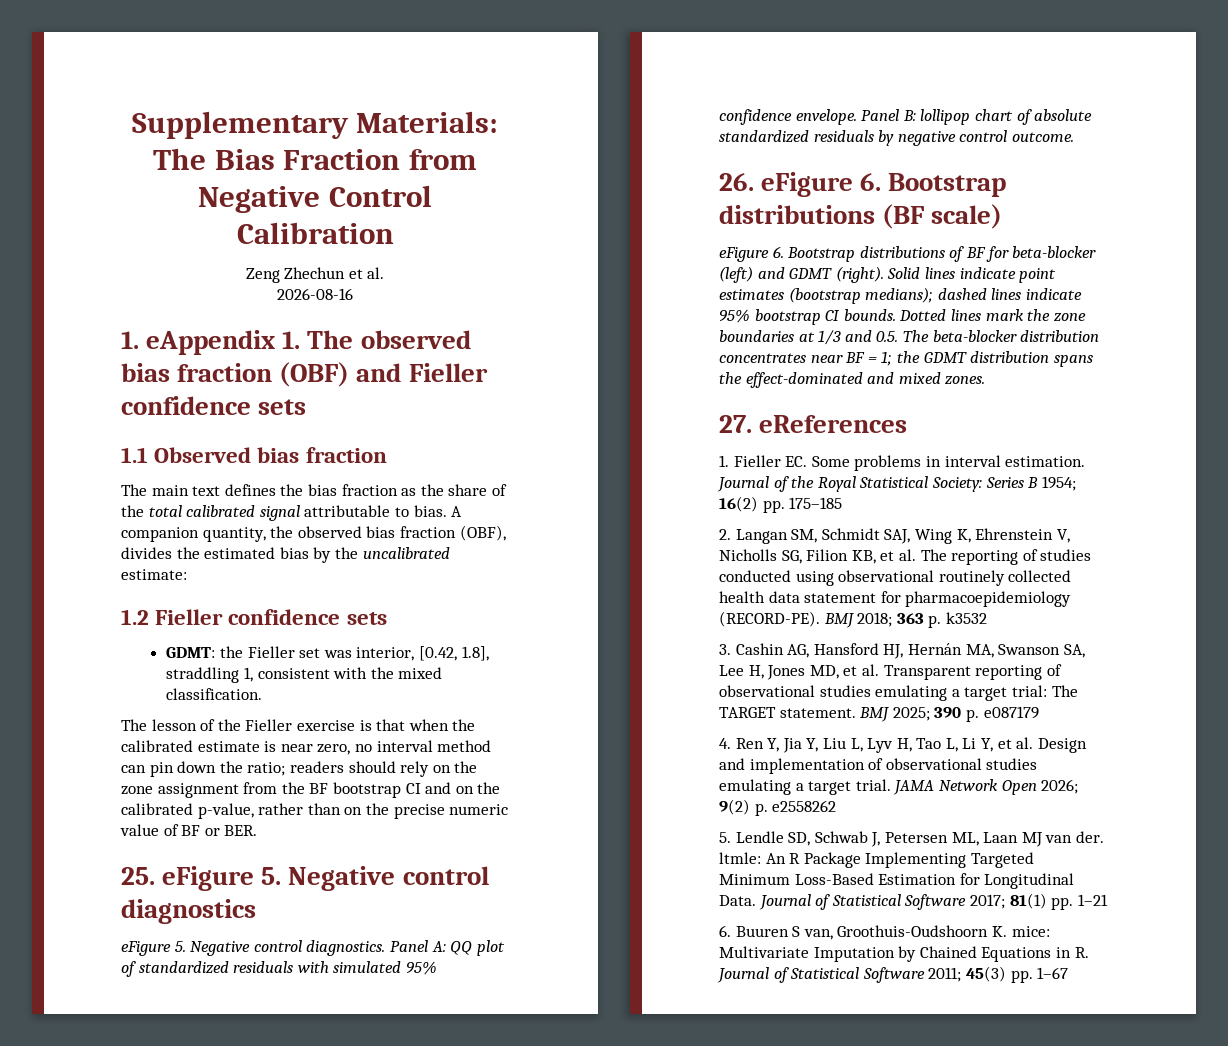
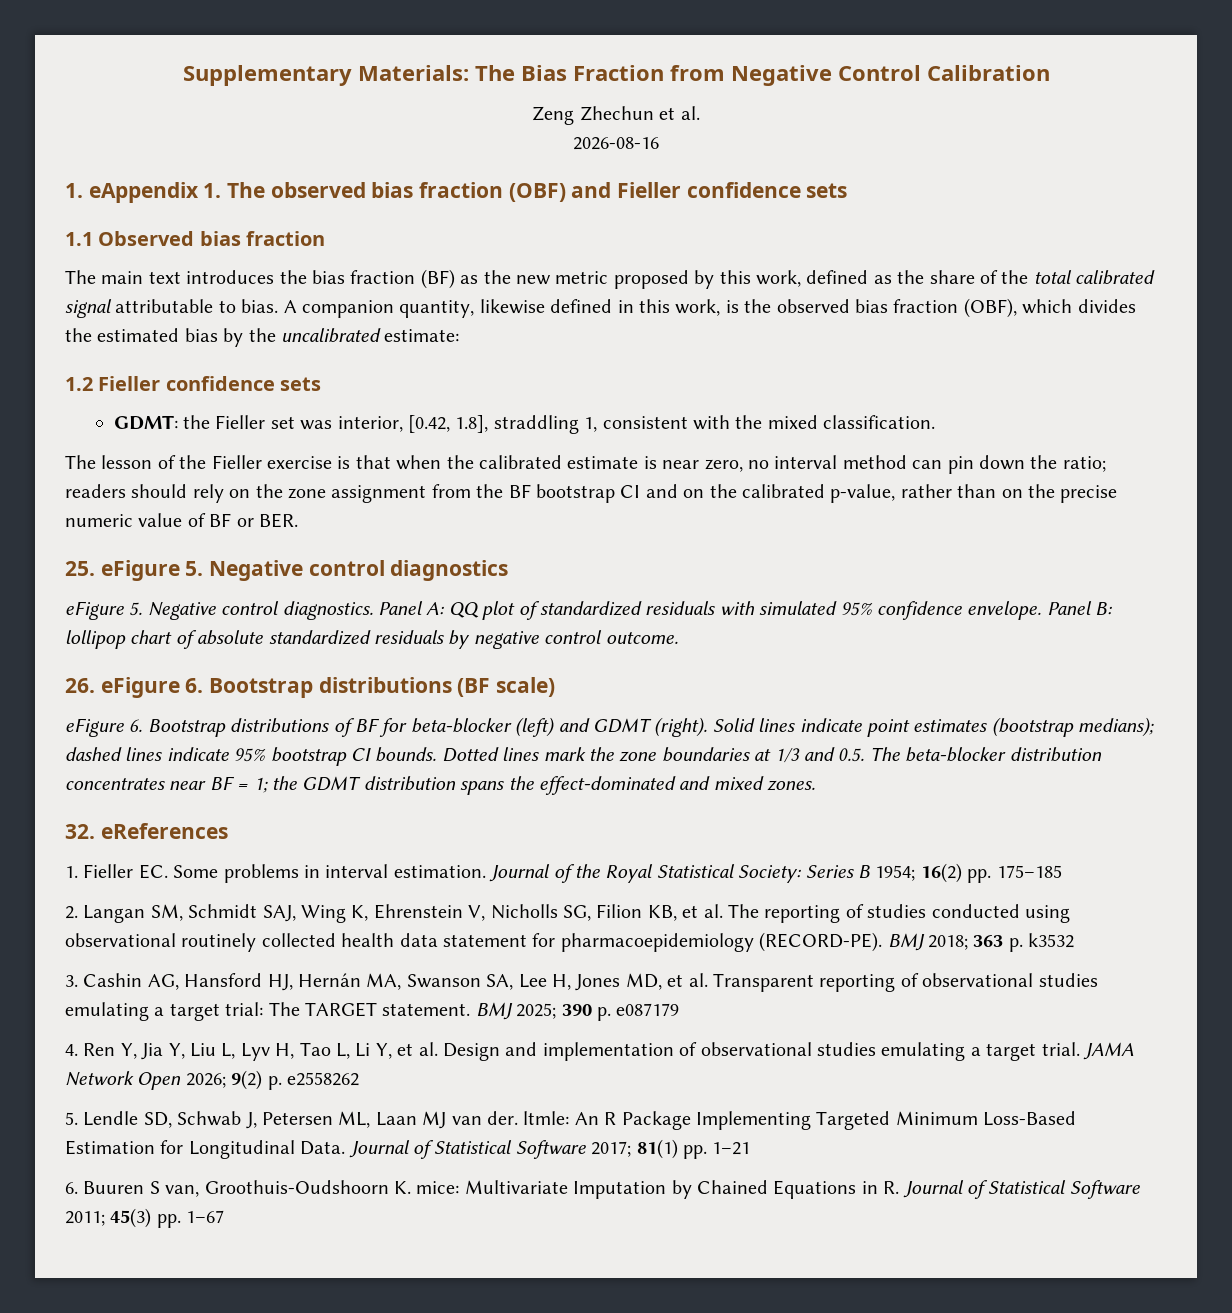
- The main text defines the bias fraction as the share of the total calibrated signal attributable to bias.
+ The main text introduces the bias fraction (BF) as the new metric proposed by this work, defined as the share of the total calibrated signal attributable to bias.
- A companion quantity, the observed bias fraction (OBF), divides the estimated bias by the uncalibrated estimate:
+ A companion quantity, likewise defined in this work, is the observed bias fraction (OBF), which divides the estimated bias by the uncalibrated estimate:
- 27. eReferences
+ 32. eReferences

